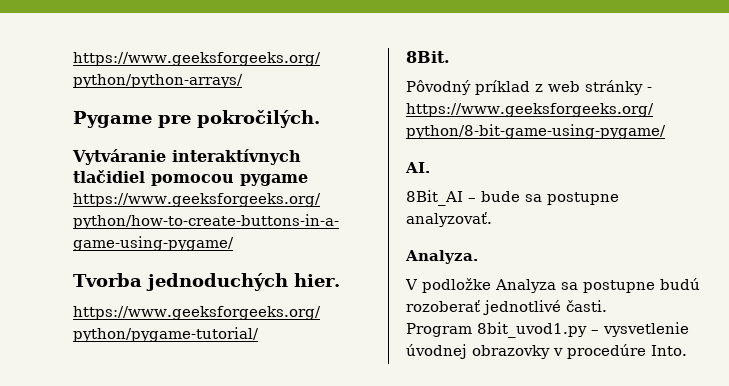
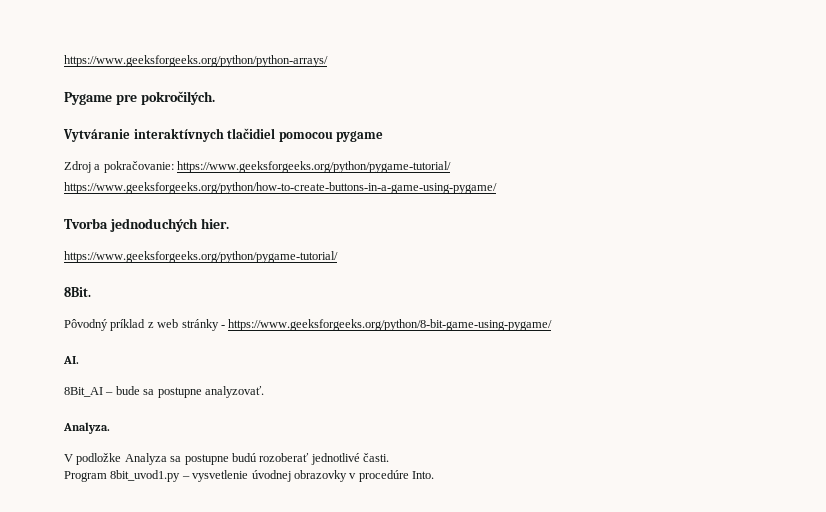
+ Zdroj a pokračovanie: https://www.geeksforgeeks.org/python/pygame-tutorial/

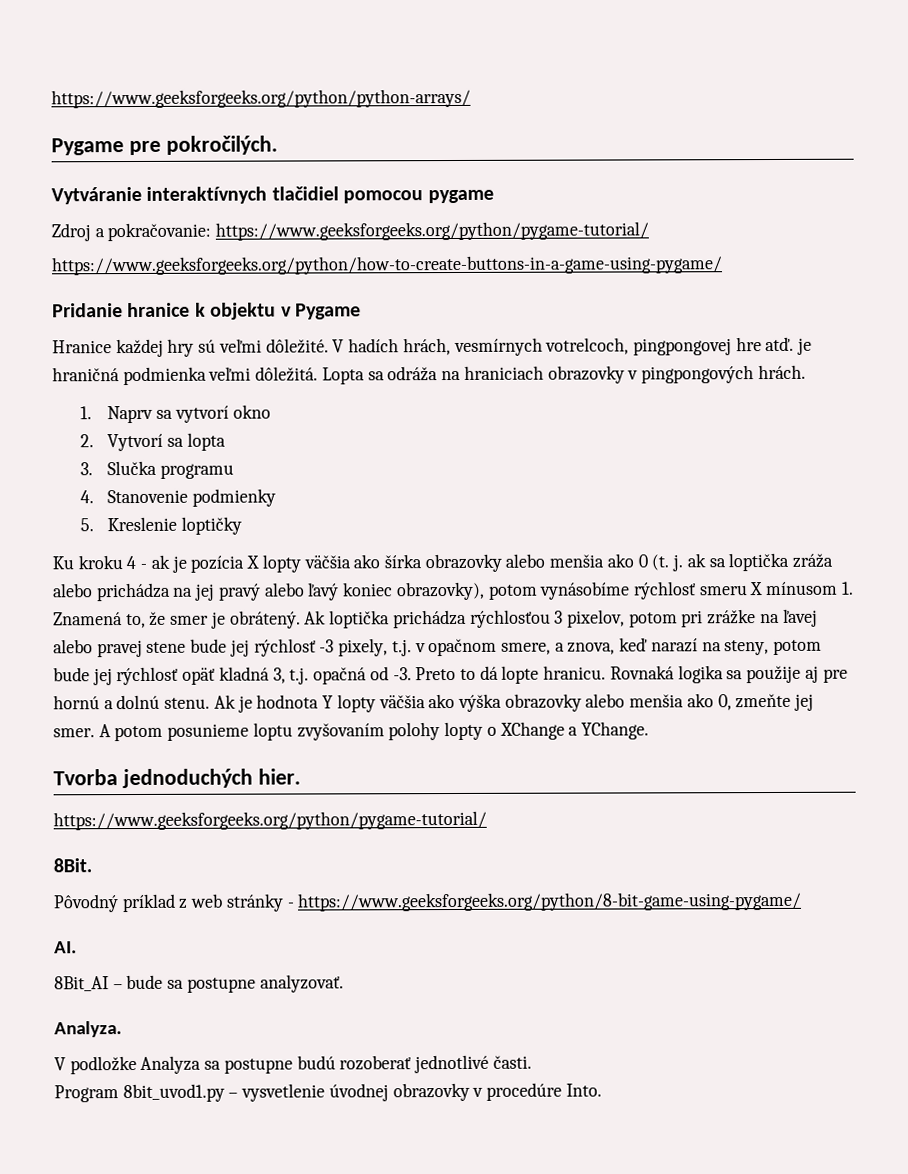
+ Pridanie hranice k objektu v Pygame
+ Hranice každej hry sú veľmi dôležité. V hadích hrách, vesmírnych votrelcoch, pingpongovej hre atď. je hraničná podmienka veľmi dôležitá. Lopta sa odráža na hraniciach obrazovky v pingpongových hrách.
+ 1. Naprv sa vytvorí okno
+ 2. Vytvorí sa lopta
+ 3. Slučka programu
+ 4. Stanovenie podmienky
+ 5. Kreslenie loptičky
+ Ku kroku 4 - ak je pozícia X lopty väčšia ako šírka obrazovky alebo menšia ako 0 (t. j. ak sa loptička zráža alebo prichádza na jej pravý alebo ľavý koniec obrazovky), potom vynásobíme rýchlosť smeru X mínusom 1. Znamená to, že smer je obrátený. Ak loptička prichádza rýchlosťou 3 pixelov, potom pri zrážke na ľavej alebo pravej stene bude jej rýchlosť -3 pixely, t.j. v opačnom smere, a znova, keď narazí na steny, potom bude jej rýchlosť opäť kladná 3, t.j. opačná od -3. Preto to dá lopte hranicu. Rovnaká logika sa použije aj pre hornú a dolnú stenu. Ak je hodnota Y lopty väčšia ako výška obrazovky alebo menšia ako 0, zmeňte jej smer. A potom posunieme loptu zvyšovaním polohy lopty o XChange a YChange.

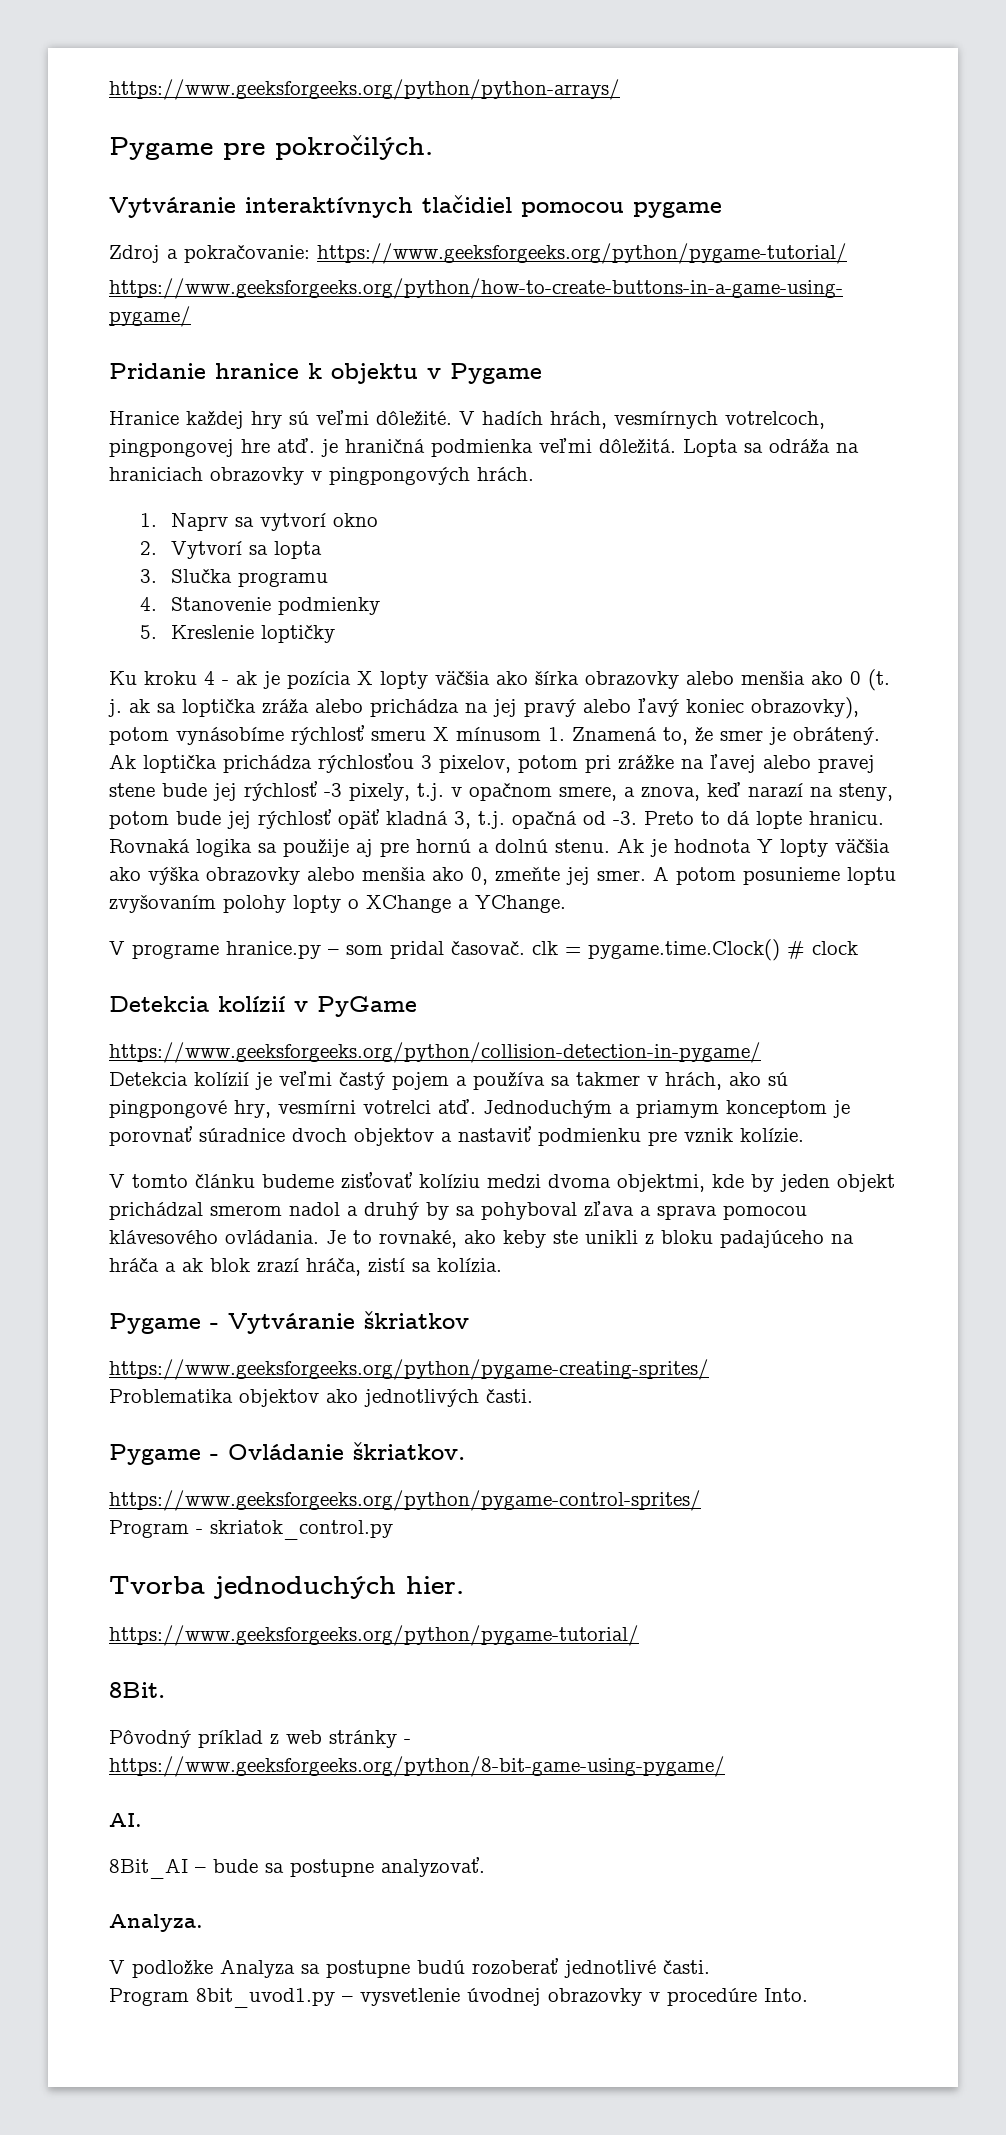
+ V programe hranice.py – som pridal časovač. clk = pygame.time.Clock() # clock
+ Detekcia kolízií v PyGame
+ https://www.geeksforgeeks.org/python/collision-detection-in-pygame/
+ Detekcia kolízií je veľmi častý pojem a používa sa takmer v hrách, ako sú pingpongové hry, vesmírni votrelci atď. Jednoduchým a priamym konceptom je porovnať súradnice dvoch objektov a nastaviť podmienku pre vznik kolízie.
+ V tomto článku budeme zisťovať kolíziu medzi dvoma objektmi, kde by jeden objekt prichádzal smerom nadol a druhý by sa pohyboval zľava a sprava pomocou klávesového ovládania. Je to rovnaké, ako keby ste unikli z bloku padajúceho na hráča a ak blok zrazí hráča, zistí sa kolízia.
+ Pygame - Vytváranie škriatkov
+ https://www.geeksforgeeks.org/python/pygame-creating-sprites/
+ Problematika objektov ako jednotlivých časti.
+ Pygame - Ovládanie škriatkov.
+ https://www.geeksforgeeks.org/python/pygame-control-sprites/
+ Program - skriatok_control.py

